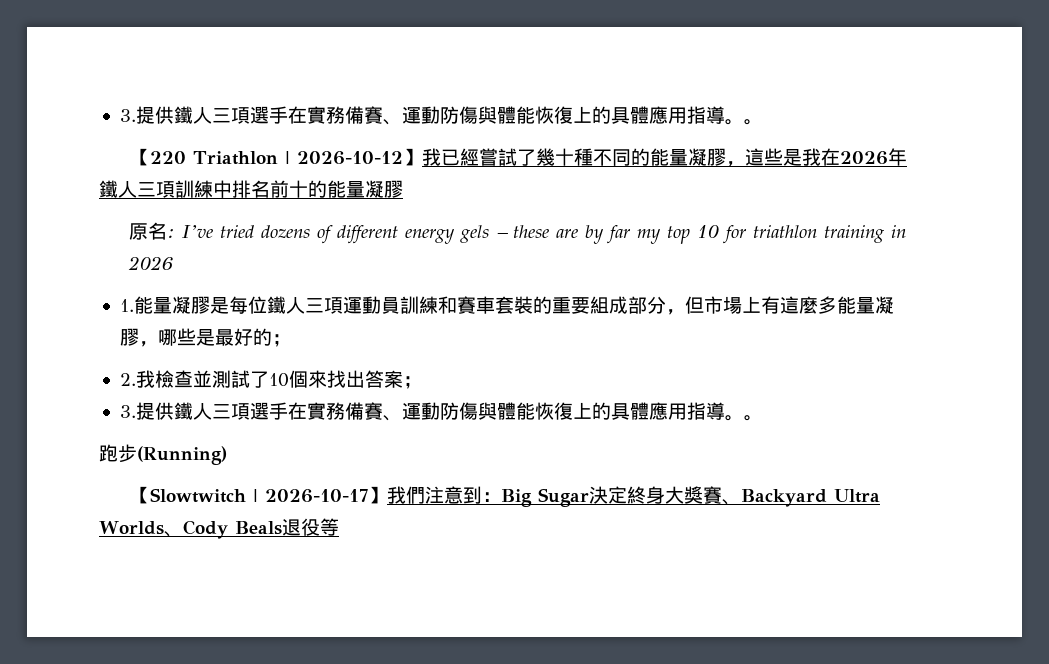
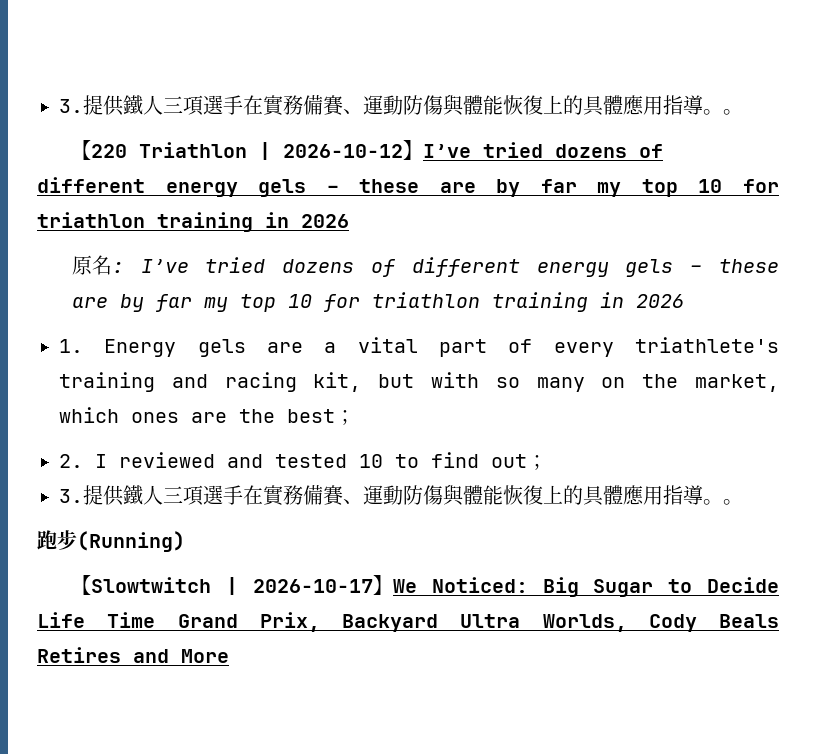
- 【220 Triathlon | 2026-10-12】我已經嘗試了幾十種不同的能量凝膠，這些是我在2026年鐵人三項訓練中排名前十的能量凝膠
+ 【220 Triathlon | 2026-10-12】I’ve tried dozens of different energy gels – these are by far my top 10 for triathlon training in 2026
- 1.能量凝膠是每位鐵人三項運動員訓練和賽車套裝的重要組成部分，但市場上有這麼多能量凝膠，哪些是最好的；
- 2.我檢查並測試了10個來找出答案；
+ 1. Energy gels are a vital part of every triathlete's training and racing kit, but with so many on the market, which ones are the best；
+ 2. I reviewed and tested 10 to find out；
- 【Slowtwitch | 2026-10-17】我們注意到：Big Sugar決定終身大獎賽、Backyard Ultra Worlds、Cody Beals退役等
+ 【Slowtwitch | 2026-10-17】We Noticed: Big Sugar to Decide Life Time Grand Prix, Backyard Ultra Worlds, Cody Beals Retires and More

